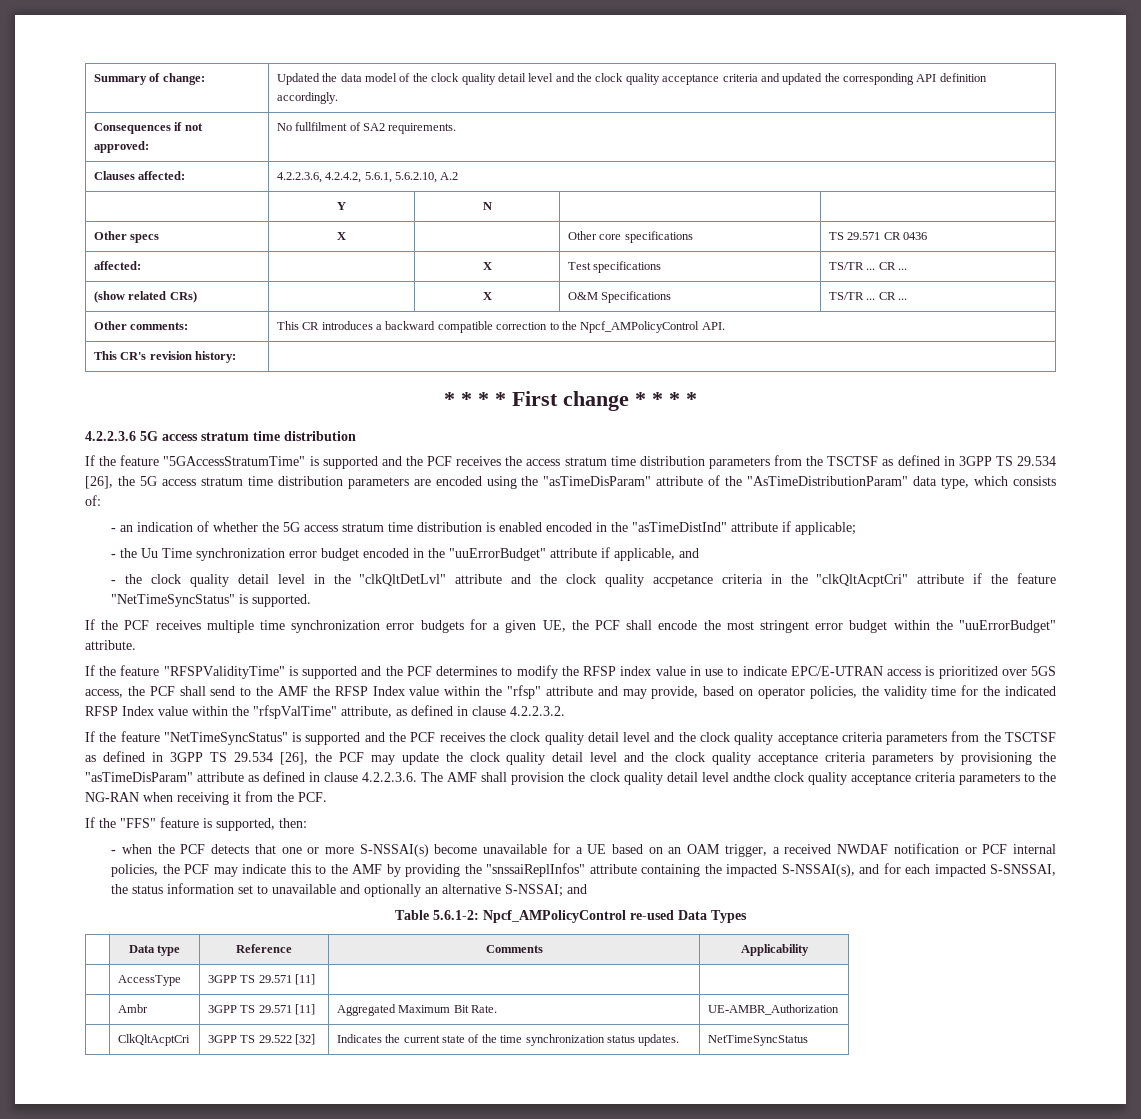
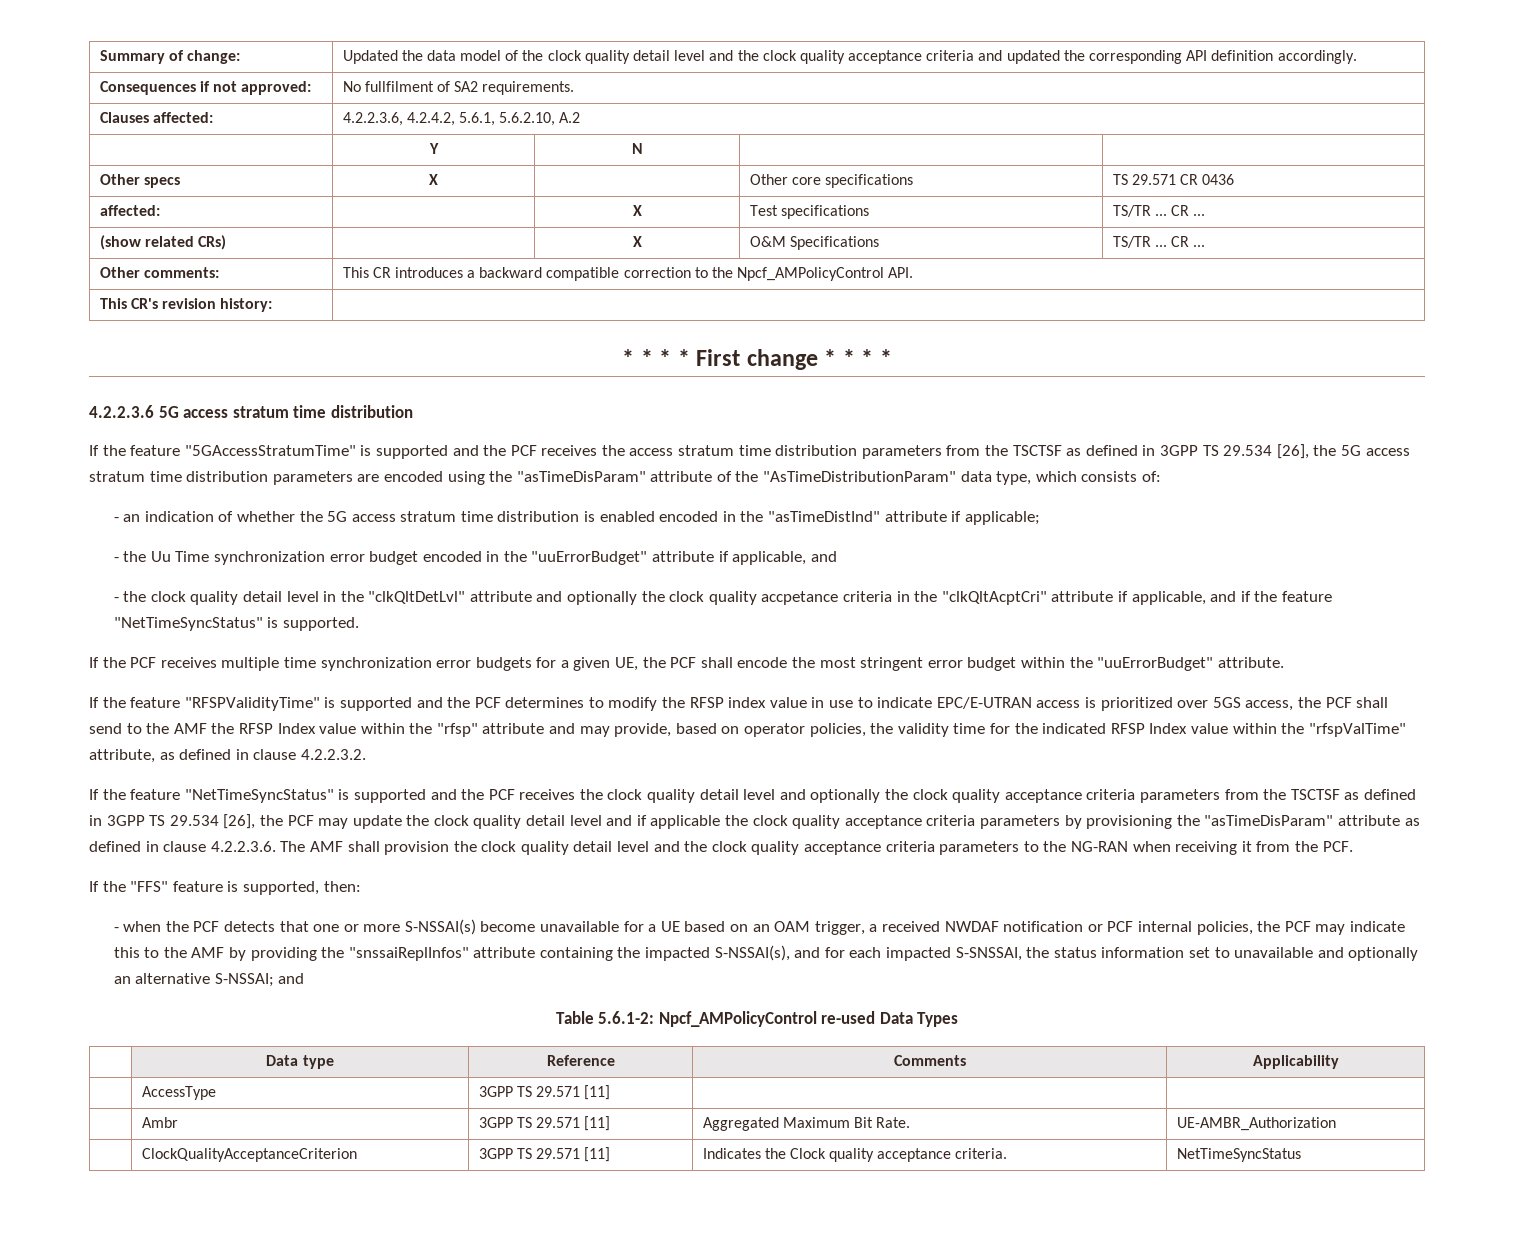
- - the clock quality detail level in the "clkQltDetLvl" attribute and the clock quality accpetance criteria in the "clkQltAcptCri" attribute if the feature "NetTimeSyncStatus" is supported.
+ - the clock quality detail level in the "clkQltDetLvl" attribute and optionally the clock quality accpetance criteria in the "clkQltAcptCri" attribute if applicable, and if the feature "NetTimeSyncStatus" is supported.
- If the feature "NetTimeSyncStatus" is supported and the PCF receives the clock quality detail level and the clock quality acceptance criteria parameters from the TSCTSF as defined in 3GPP TS 29.534 [26], the PCF may update the clock quality detail level and the clock quality acceptance criteria parameters by provisioning the "asTimeDisParam" attribute as defined in clause 4.2.2.3.6. The AMF shall provision the clock quality detail level andthe clock quality acceptance criteria parameters to the NG-RAN when receiving it from the PCF.
+ If the feature "NetTimeSyncStatus" is supported and the PCF receives the clock quality detail level and optionally the clock quality acceptance criteria parameters from the TSCTSF as defined in 3GPP TS 29.534 [26], the PCF may update the clock quality detail level and if applicable the clock quality acceptance criteria parameters by provisioning the "asTimeDisParam" attribute as defined in clause 4.2.2.3.6. The AMF shall provision the clock quality detail level and the clock quality acceptance criteria parameters to the NG-RAN when receiving it from the PCF.
- | ClkQltAcptCri | 3GPP TS 29.522 [32] | Indicates the current state of the time synchronization status updates. | NetTimeSyncStatus
+ | ClockQualityAcceptanceCriterion | 3GPP TS 29.571 [11] | Indicates the Clock quality acceptance criteria. | NetTimeSyncStatus

